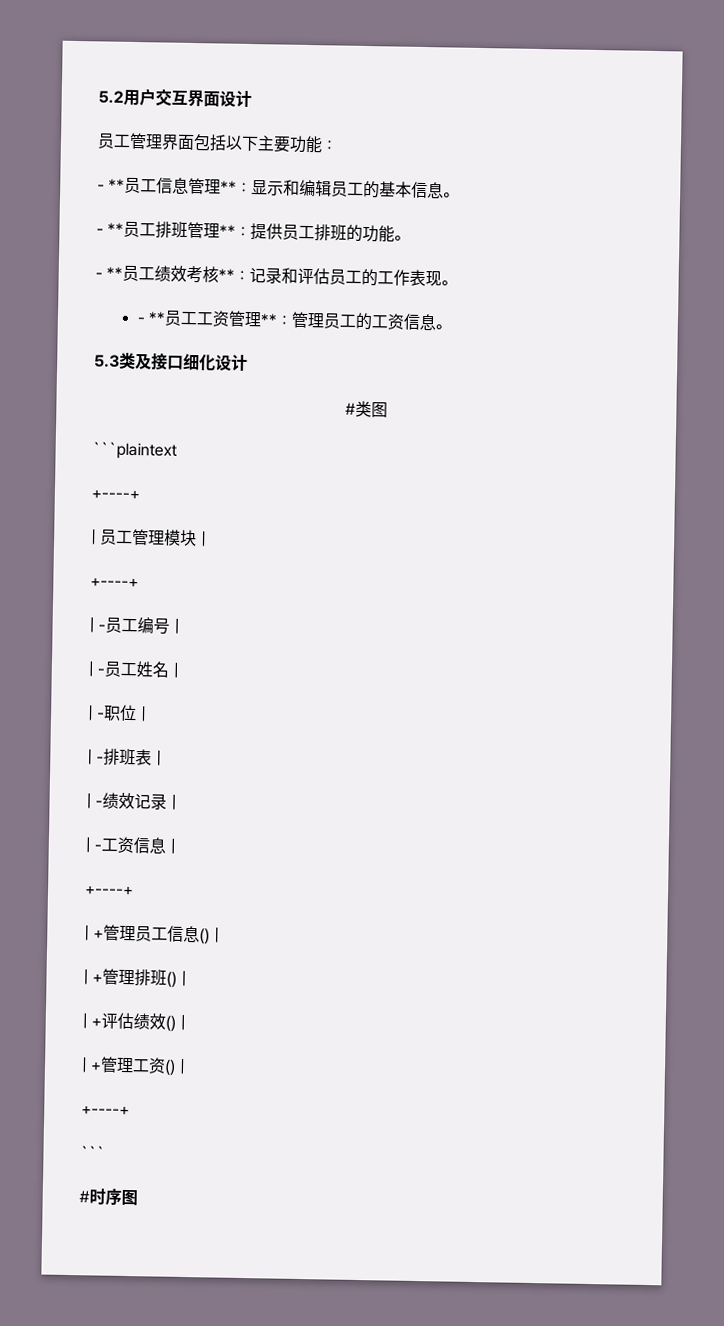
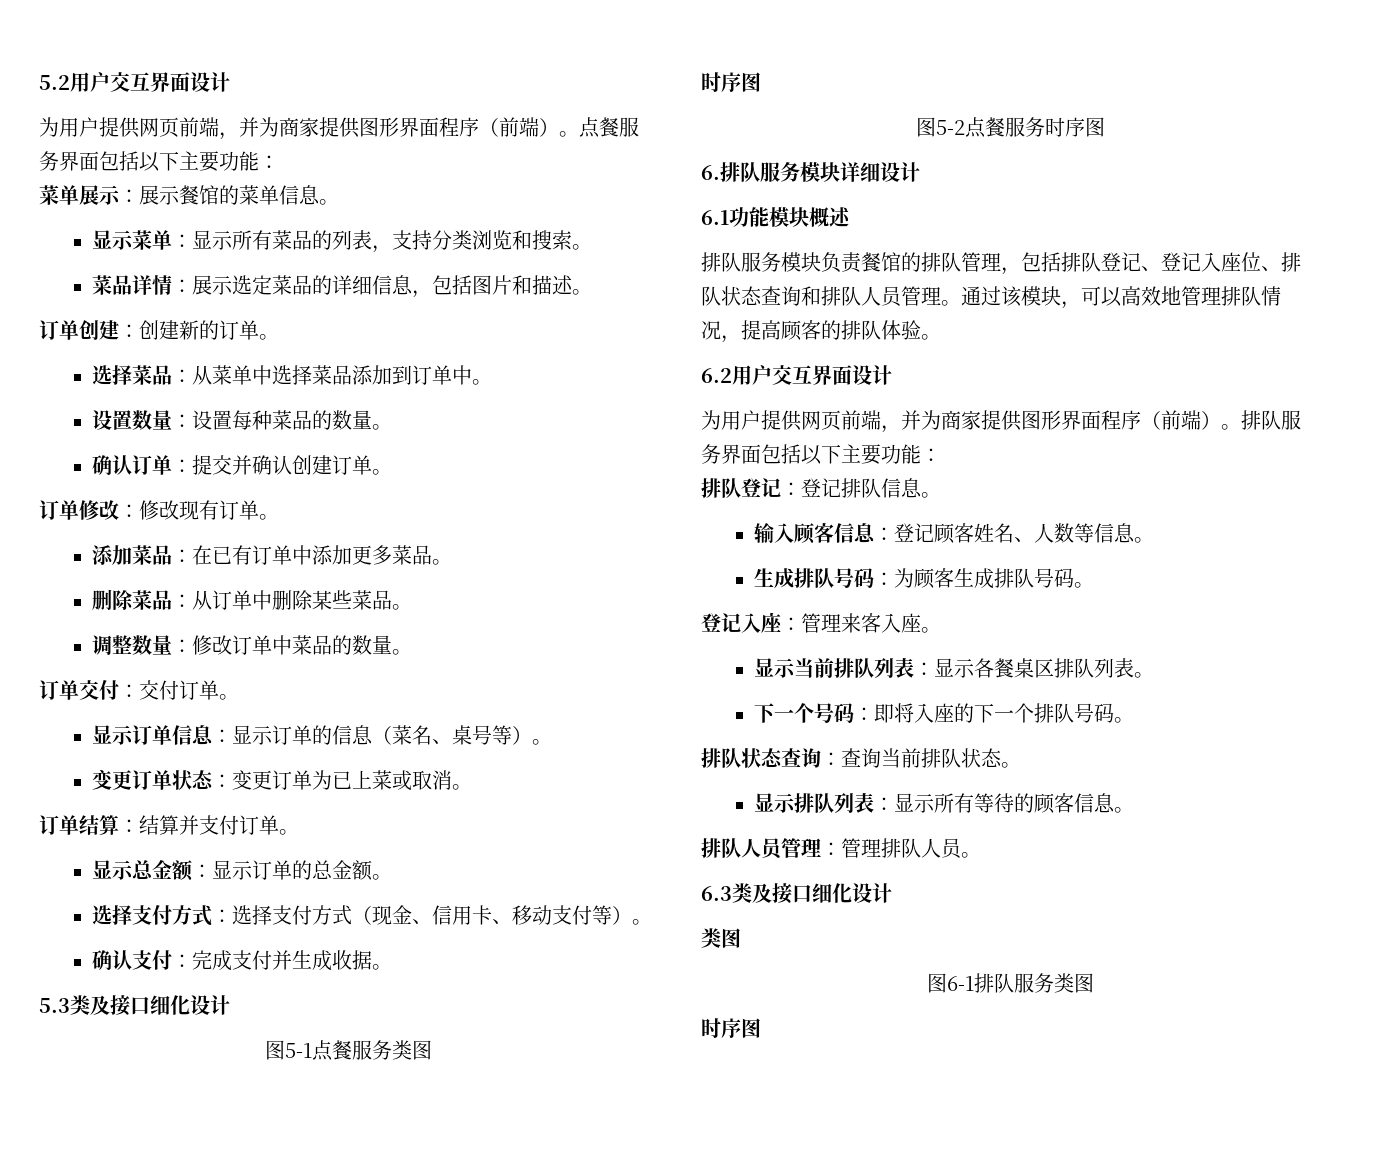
- 员工管理界面包括以下主要功能：
- - **员工信息管理**：显示和编辑员工的基本信息。
- - **员工排班管理**：提供员工排班的功能。
- - **员工绩效考核**：记录和评估员工的工作表现。
- - **员工工资管理**：管理员工的工资信息。
+ 为用户提供网页前端，并为商家提供图形界面程序（前端）。点餐服务界面包括以下主要功能：
+ 菜单展示：展示餐馆的菜单信息。
+ 显示菜单：显示所有菜品的列表，支持分类浏览和搜索。
+ 菜品详情：展示选定菜品的详细信息，包括图片和描述。
+ 订单创建：创建新的订单。
+ 选择菜品：从菜单中选择菜品添加到订单中。
+ 设置数量：设置每种菜品的数量。
+ 确认订单：提交并确认创建订单。
+ 订单修改：修改现有订单。
+ 添加菜品：在已有订单中添加更多菜品。
+ 删除菜品：从订单中删除某些菜品。
+ 调整数量：修改订单中菜品的数量。
+ 订单交付：交付订单。
+ 显示订单信息：显示订单的信息（菜名、桌号等）。
+ 变更订单状态：变更订单为已上菜或取消。
+ 订单结算：结算并支付订单。
+ 显示总金额：显示订单的总金额。
+ 选择支付方式：选择支付方式（现金、信用卡、移动支付等）。
+ 确认支付：完成支付并生成收据。
- #类图
- ```plaintext
- +----+
- | 员工管理模块 |
- +----+
- | -员工编号 |
- | -员工姓名 |
- | -职位 |
- | -排班表 |
- | -绩效记录 |
- | -工资信息 |
- +----+
- | +管理员工信息() |
- | +管理排班() |
- | +评估绩效() |
- | +管理工资() |
- +----+
- ```
- #时序图
+ 图5-1点餐服务类图
+ 时序图
+ 图5-2点餐服务时序图
+ 6.排队服务模块详细设计
+ 6.1功能模块概述
+ 排队服务模块负责餐馆的排队管理，包括排队登记、登记入座位、排队状态查询和排队人员管理。通过该模块，可以高效地管理排队情况，提高顾客的排队体验。
+ 6.2用户交互界面设计
+ 为用户提供网页前端，并为商家提供图形界面程序（前端）。排队服务界面包括以下主要功能：
+ 排队登记：登记排队信息。
+ 输入顾客信息：登记顾客姓名、人数等信息。
+ 生成排队号码：为顾客生成排队号码。
+ 登记入座：管理来客入座。
+ 显示当前排队列表：显示各餐桌区排队列表。
+ 下一个号码：即将入座的下一个排队号码。
+ 排队状态查询：查询当前排队状态。
+ 显示排队列表：显示所有等待的顾客信息。
+ 排队人员管理：管理排队人员。
+ 6.3类及接口细化设计
+ 类图
+ 图6-1排队服务类图
+ 时序图

